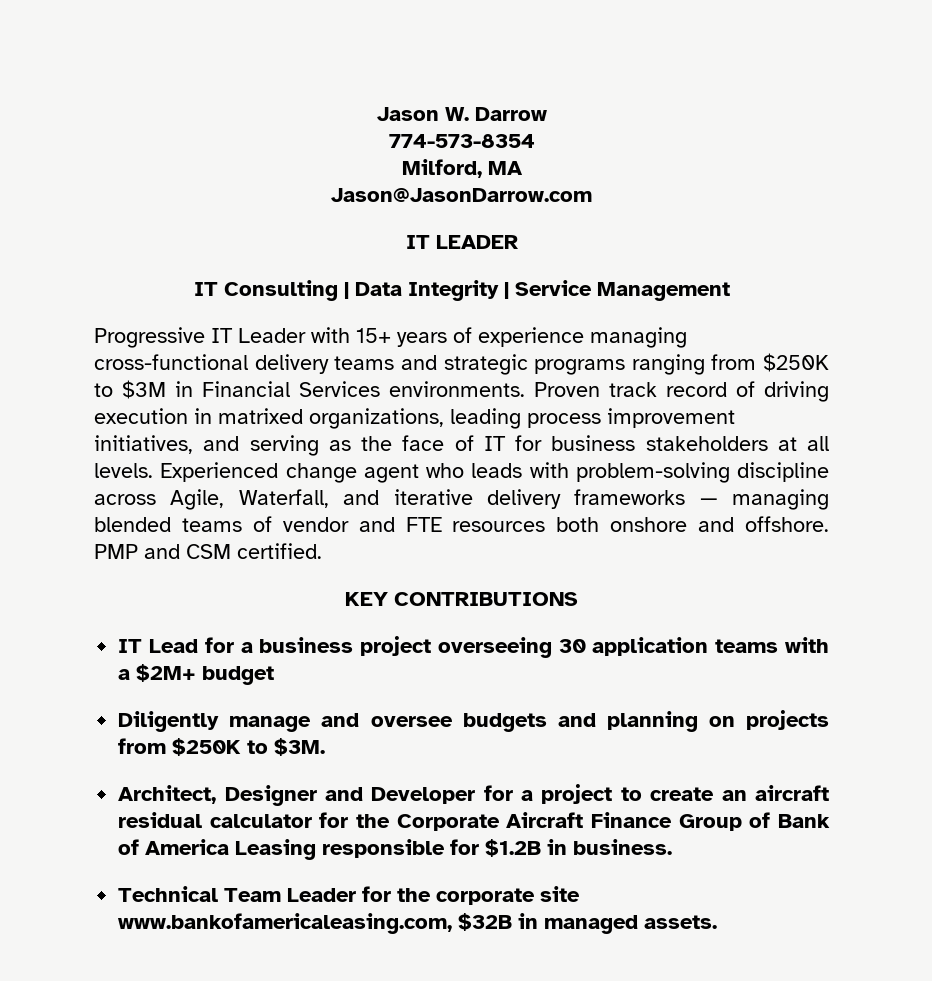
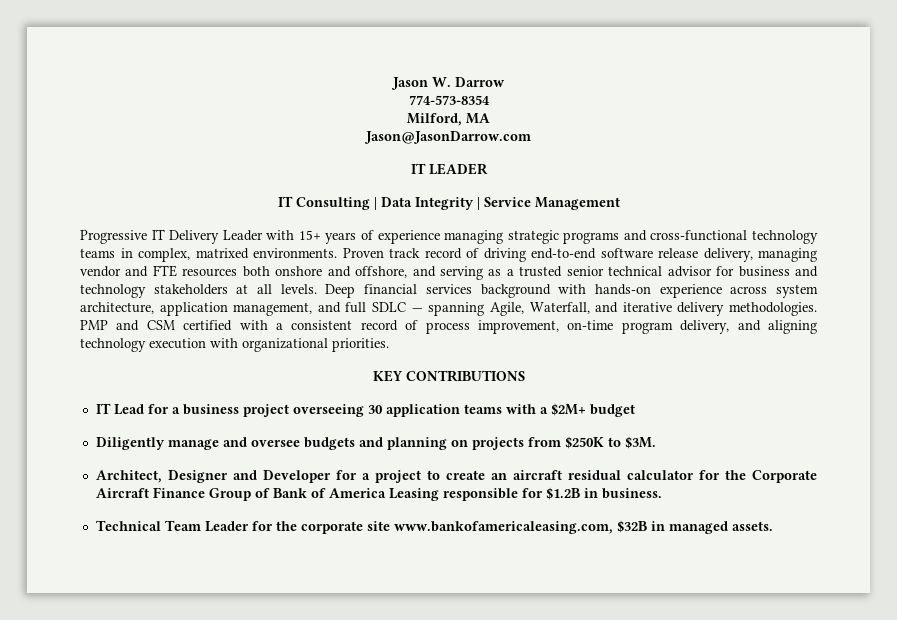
- Progressive IT Leader with 15+ years of experience managing cross-functional delivery teams and strategic programs ranging from $250K to $3M in Financial Services environments.
+ Progressive IT Delivery Leader with 15+ years of experience managing strategic programs and cross-functional technology teams in complex, matrixed environments.
- Proven track record of driving execution in matrixed organizations, leading process improvement initiatives, and serving as the face of IT for business stakeholders at all levels. Experienced change agent who leads with problem-solving discipline across Agile, Waterfall, and iterative delivery frameworks — managing blended teams of vendor and FTE resources both onshore and offshore. PMP and CSM certified.
+ Proven track record of driving end-to-end software release delivery, managing vendor and FTE resources both onshore and offshore, and serving as a trusted senior technical advisor for business and technology stakeholders at all levels. Deep financial services background with hands-on experience across system architecture, application management, and full SDLC — spanning Agile, Waterfall, and iterative delivery methodologies. PMP and CSM certified with a consistent record of process improvement, on-time program delivery, and aligning technology execution with organizational priorities.

